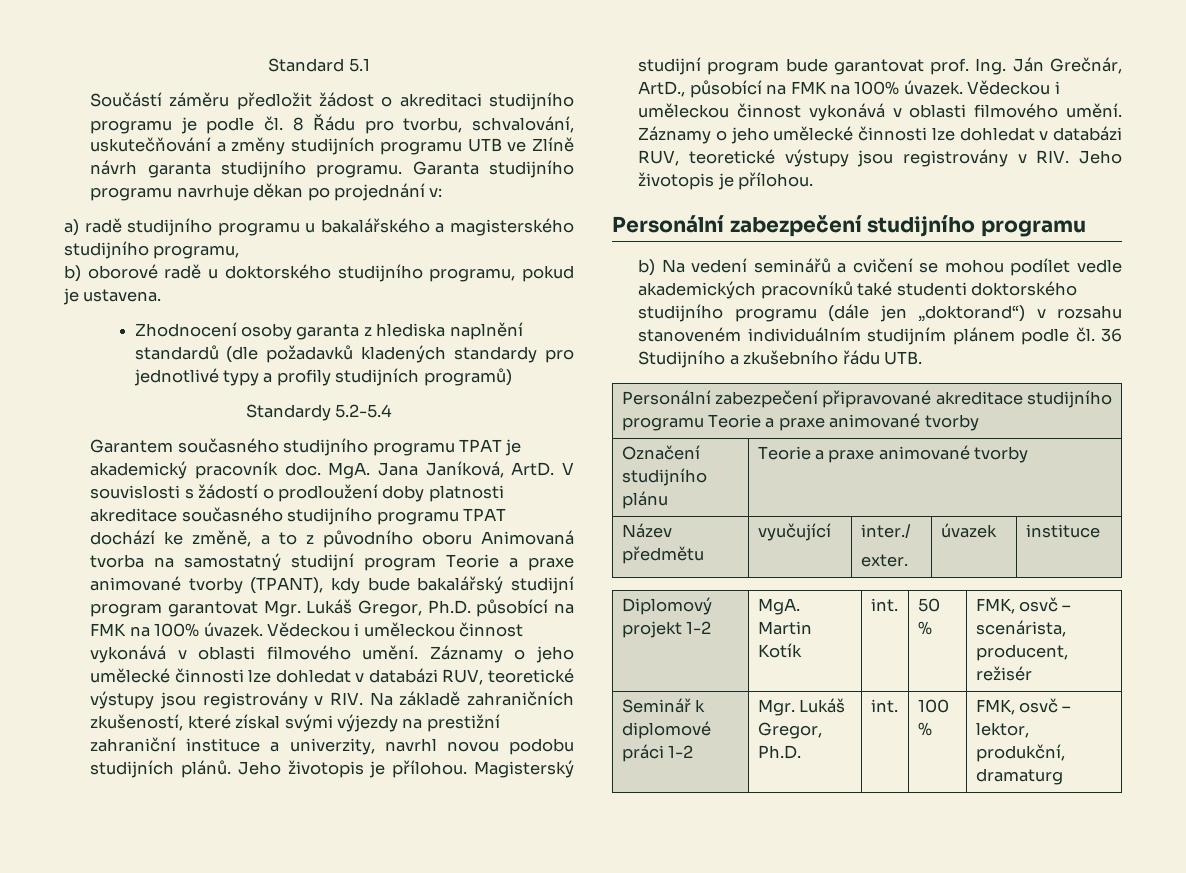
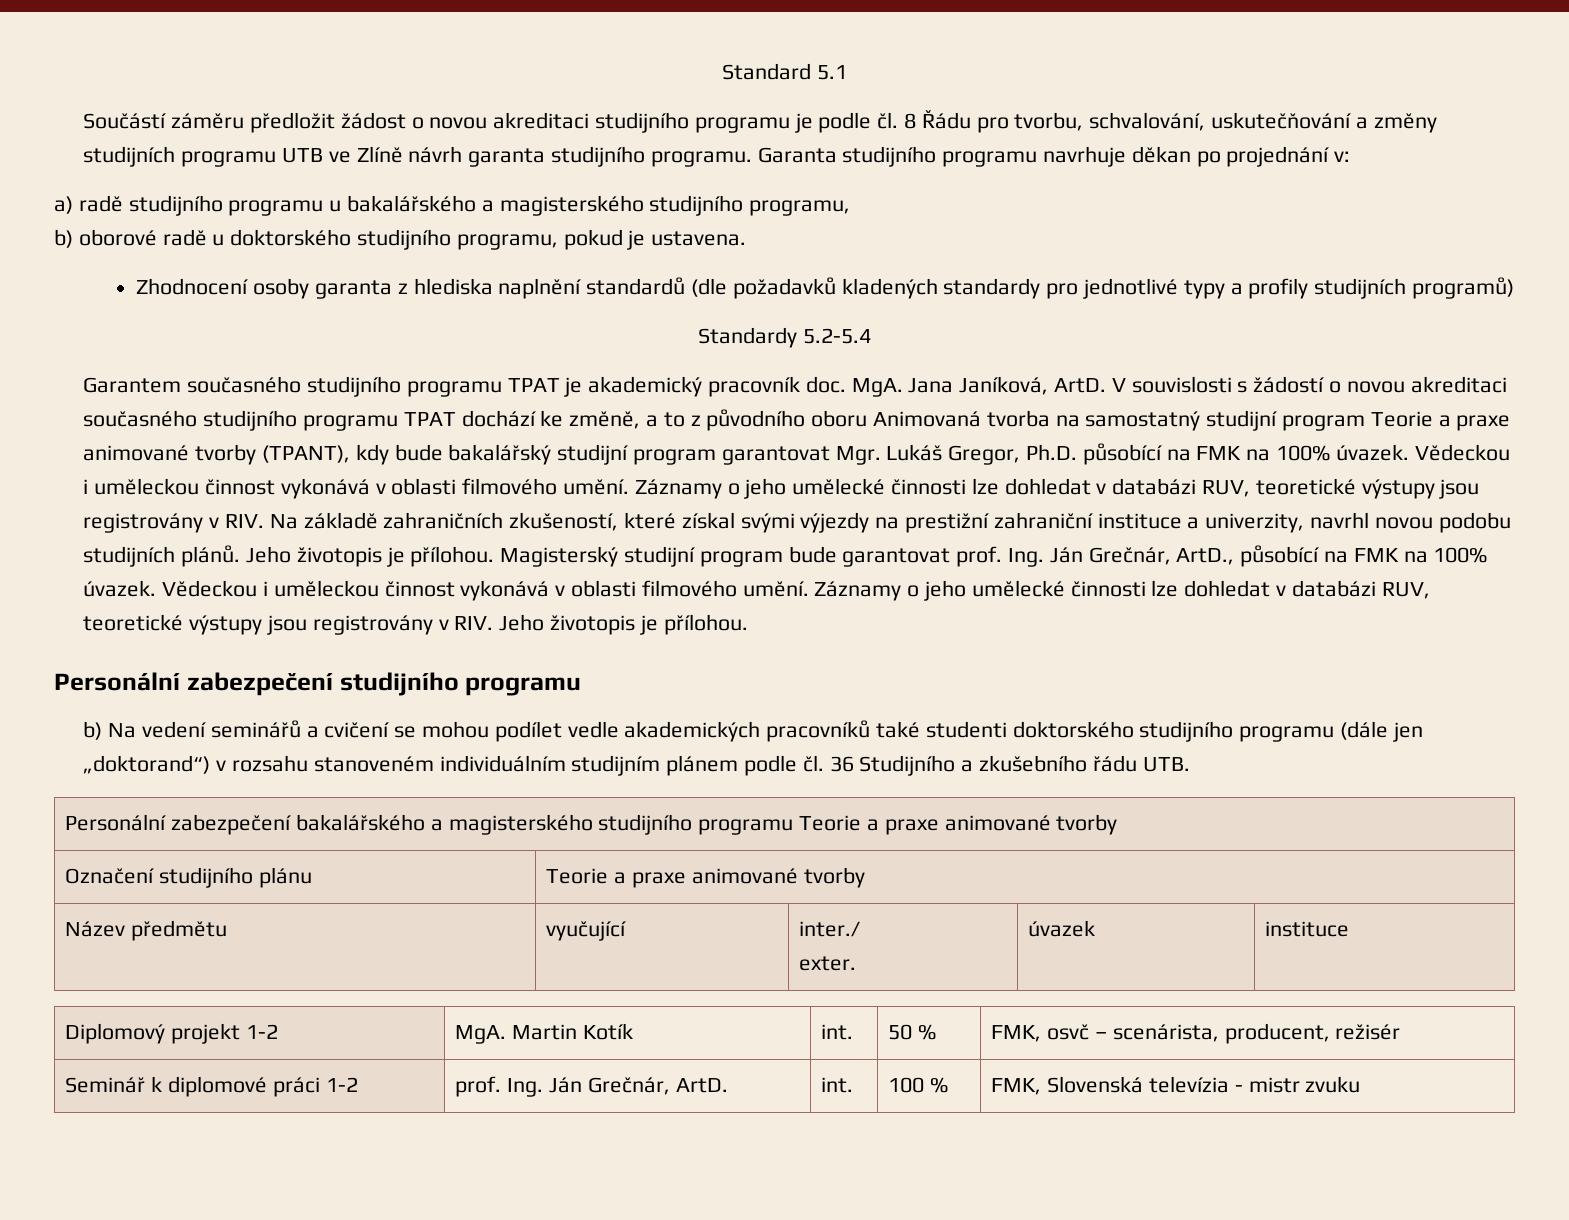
- Součástí záměru předložit žádost o akreditaci studijního programu je podle čl. 8 Řádu pro tvorbu, schvalování, uskutečňování a změny studijních programu UTB ve Zlíně návrh garanta studijního programu.
+ Součástí záměru předložit žádost o novou akreditaci studijního programu je podle čl. 8 Řádu pro tvorbu, schvalování, uskutečňování a změny studijních programu UTB ve Zlíně návrh garanta studijního programu.
- V souvislosti s žádostí o prodloužení doby platnosti akreditace současného studijního programu TPAT dochází ke změně, a to z původního oboru Animovaná tvorba na samostatný studijní program Teorie a praxe animované tvorby (TPANT), kdy bude bakalářský studijní program garantovat Mgr. Lukáš Gregor, Ph.D. působící na FMK na 100% úvazek.
+ V souvislosti s žádostí o novou akreditaci současného studijního programu TPAT dochází ke změně, a to z původního oboru Animovaná tvorba na samostatný studijní program Teorie a praxe animované tvorby (TPANT), kdy bude bakalářský studijní program garantovat Mgr. Lukáš Gregor, Ph.D. působící na FMK na 100% úvazek.
- Personální zabezpečení připravované akreditace studijního programu Teorie a praxe animované tvorby
+ Personální zabezpečení bakalářského a magisterského studijního programu Teorie a praxe animované tvorby
- Seminář k diplomové práci 1-2 | Mgr. Lukáš Gregor, Ph.D. | int. | 100 % | FMK, osvč – lektor, produkční, dramaturg
+ Seminář k diplomové práci 1-2 | prof. Ing. Ján Grečnár, ArtD. | int. | 100 % | FMK, Slovenská televízia - mistr zvuku

